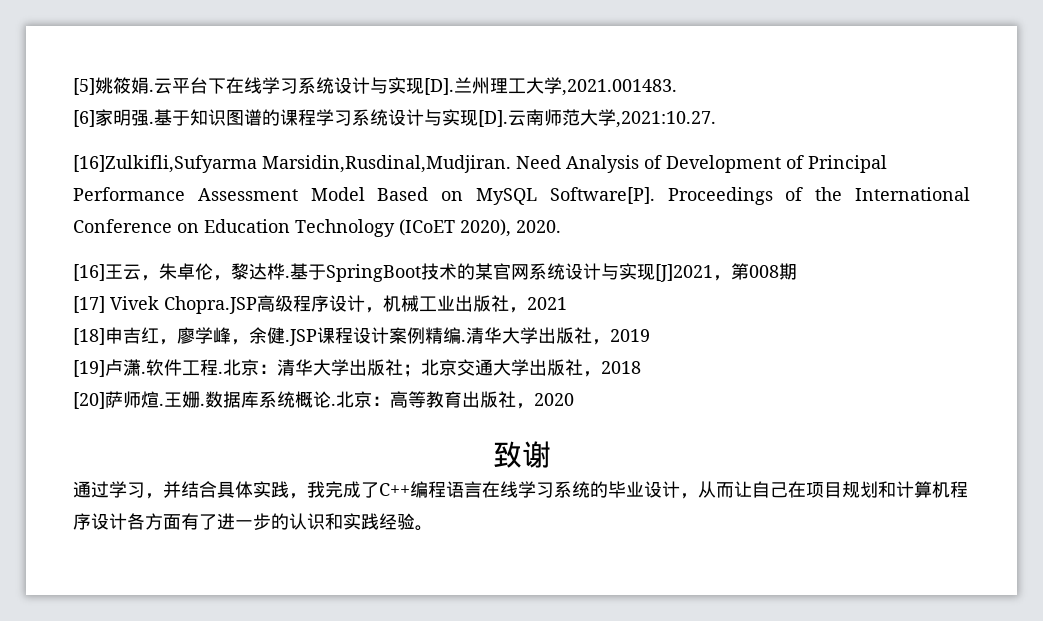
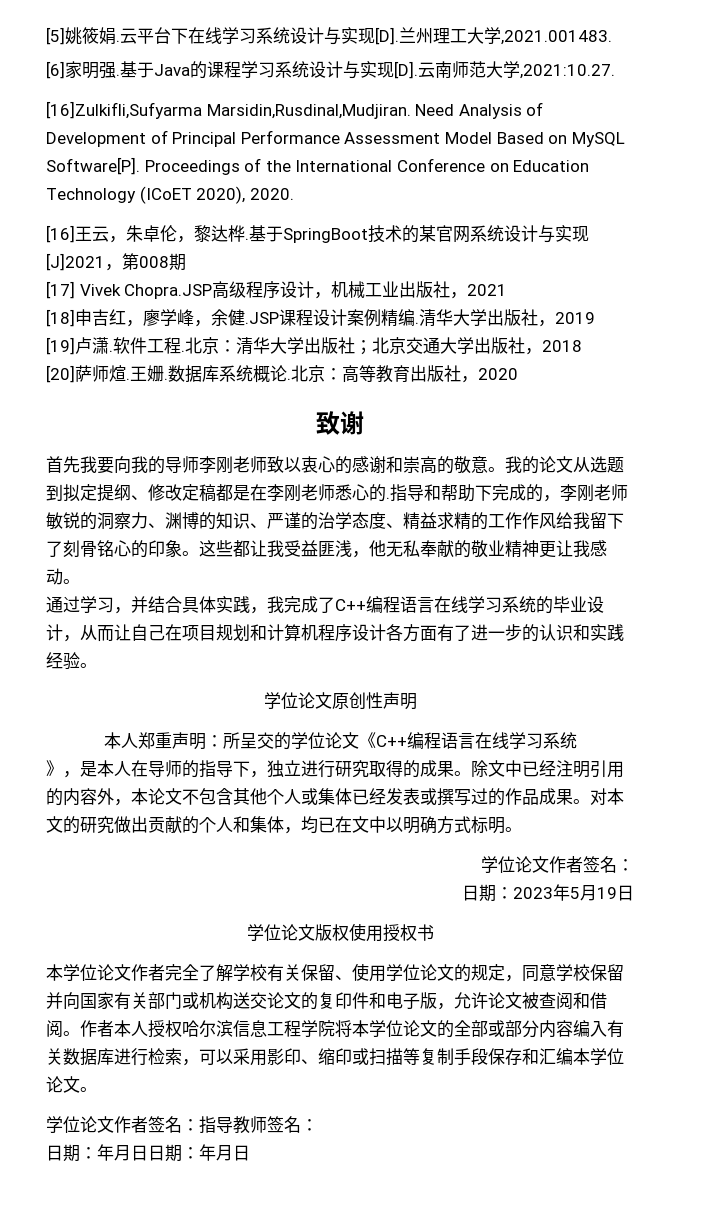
- 基于知识图谱的课程学习系统设计与实现[D].云南师范大学,2021:10.27.
+ 基于Java的课程学习系统设计与实现[D].云南师范大学,2021:10.27.
+ 首先我要向我的导师李刚老师致以衷心的感谢和崇高的敬意。我的论文从选题到拟定提纲、修改定稿都是在李刚老师悉心的.指导和帮助下完成的，李刚老师敏锐的洞察力、渊博的知识、严谨的治学态度、精益求精的工作作风给我留下了刻骨铭心的印象。这些都让我受益匪浅，他无私奉献的敬业精神更让我感动。
+ 学位论文原创性声明
+ 本人郑重声明：所呈交的学位论文《C++编程语言在线学习系统
+ 》，是本人在导师的指导下，独立进行研究取得的成果。除文中已经注明引用的内容外，本论文不包含其他个人或集体已经发表或撰写过的作品成果。对本文的研究做出贡献的个人和集体，均已在文中以明确方式标明。
+ 学位论文作者签名：
+ 日期：2023年5月19日
+ 学位论文版权使用授权书
+ 本学位论文作者完全了解学校有关保留、使用学位论文的规定，同意学校保留并向国家有关部门或机构送交论文的复印件和电子版，允许论文被查阅和借阅。作者本人授权哈尔滨信息工程学院将本学位论文的全部或部分内容编入有关数据库进行检索，可以采用影印、缩印或扫描等复制手段保存和汇编本学位论文。
+ 学位论文作者签名：指导教师签名：
+ 日期：年月日日期：年月日

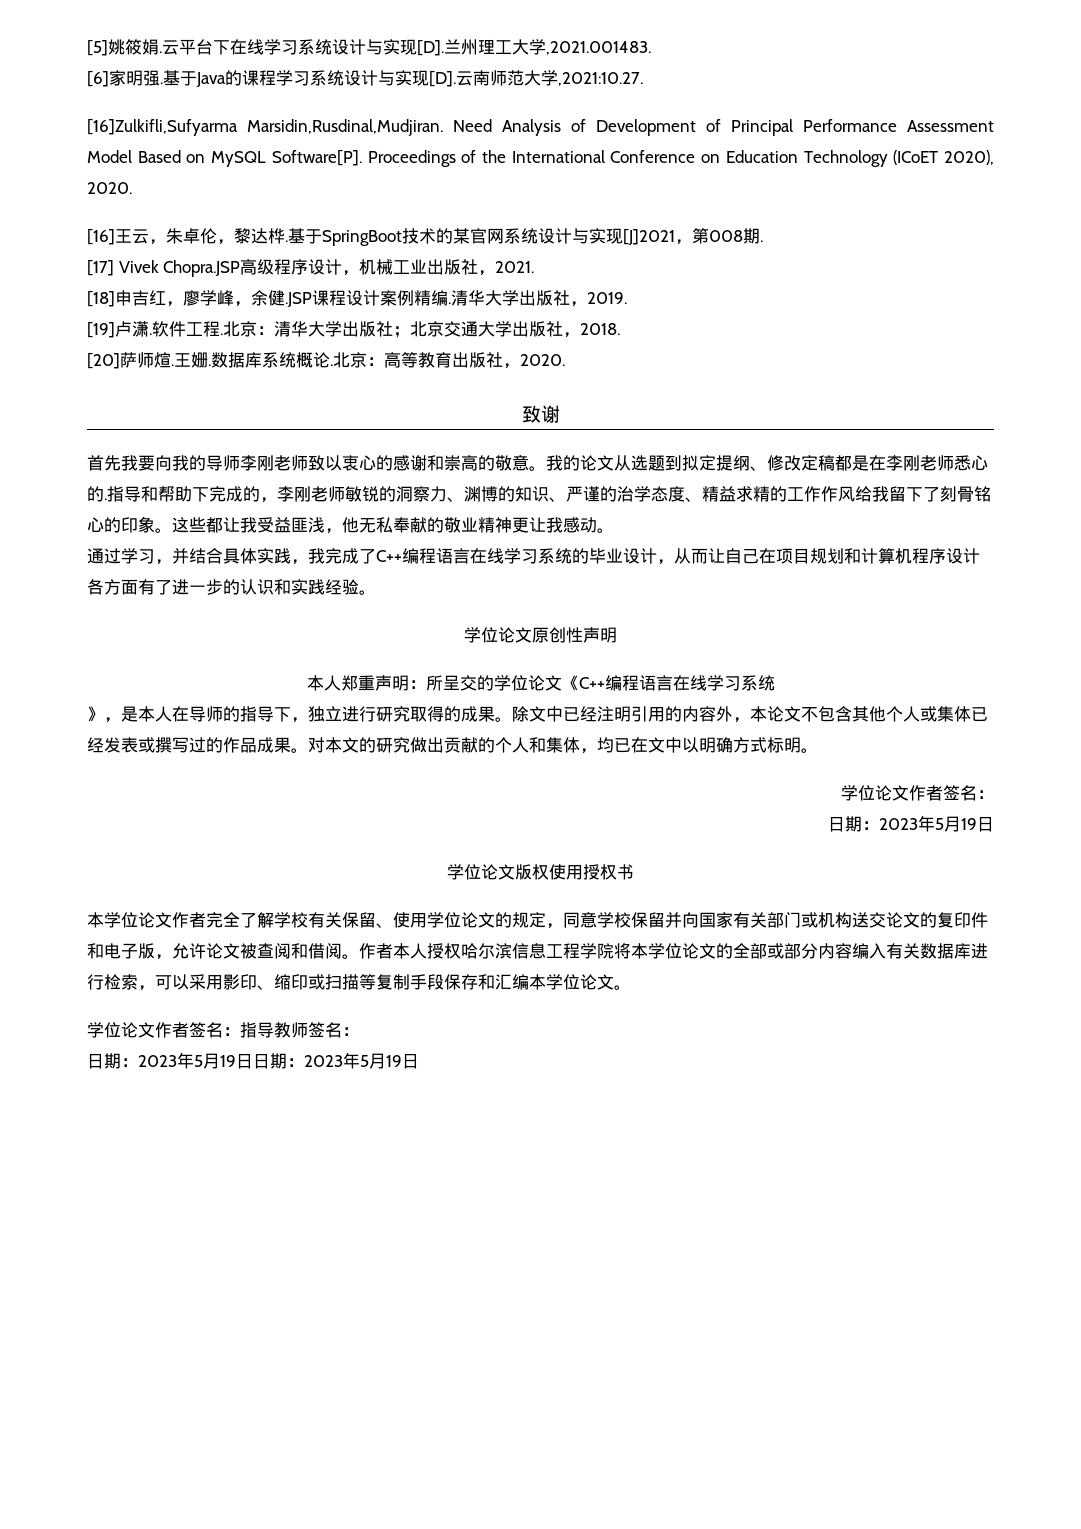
- 基于SpringBoot技术的某官网系统设计与实现[J]2021，第008期
+ 基于SpringBoot技术的某官网系统设计与实现[J]2021，第008期.
- [17] Vivek Chopra.JSP高级程序设计，机械工业出版社，2021
+ [17] Vivek Chopra.JSP高级程序设计，机械工业出版社，2021.
- 清华大学出版社，2019
+ 清华大学出版社，2019.
- 北京：清华大学出版社；北京交通大学出版社，2018
+ 北京：清华大学出版社；北京交通大学出版社，2018.
- 北京：高等教育出版社，2020
+ 北京：高等教育出版社，2020.
- 日期：年月日日期：年月日
+ 日期：2023年5月19日日期：2023年5月19日

